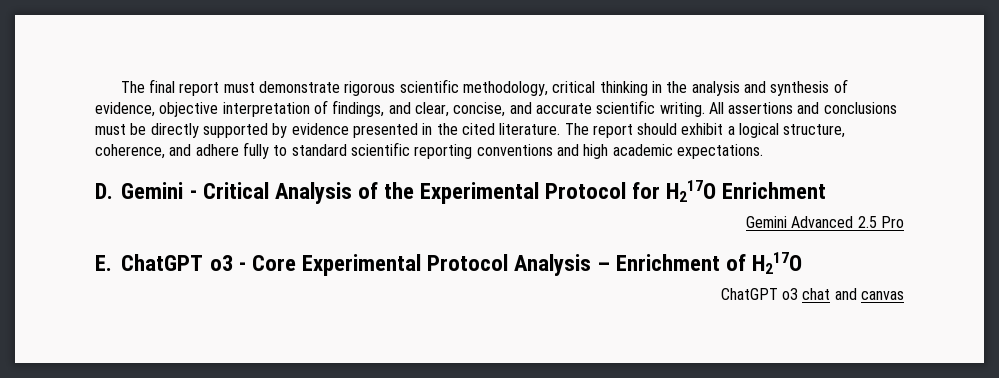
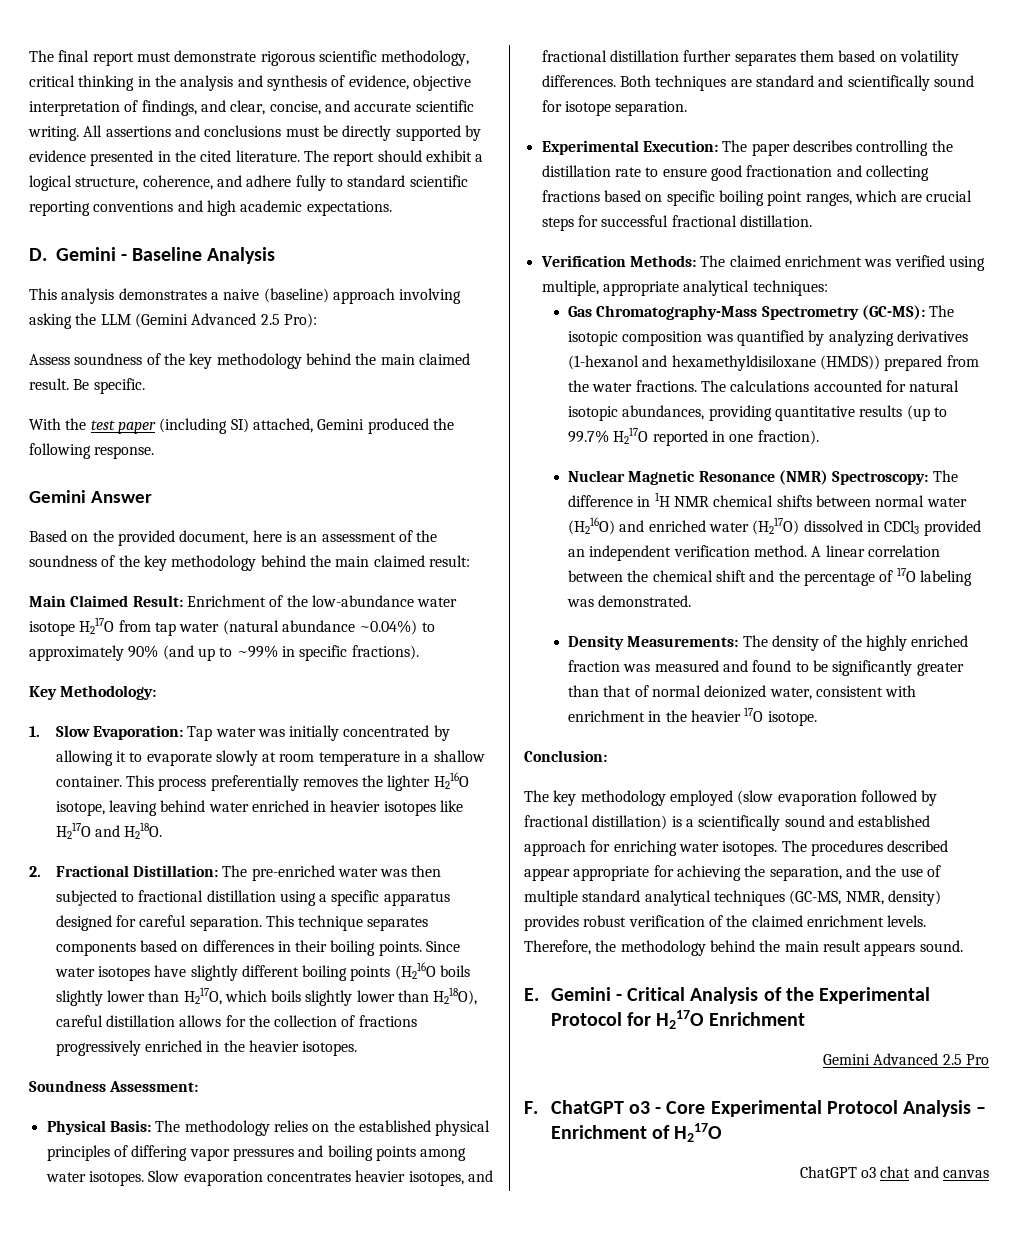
- D. Gemini - Critical Analysis of the Experimental Protocol for H217O Enrichment
+ D. Gemini - Baseline Analysis
+ This analysis demonstrates a naive (baseline) approach involving asking the LLM (Gemini Advanced 2.5 Pro):
+ Assess soundness of the key methodology behind the main claimed result. Be specific.
+ With the test paper (including SI) attached, Gemini produced the following response.
+ Gemini Answer
+ Based on the provided document, here is an assessment of the soundness of the key methodology behind the main claimed result:
+ Main Claimed Result: Enrichment of the low-abundance water isotope H217O from tap water (natural abundance ~0.04%) to approximately 90% (and up to ~99% in specific fractions).
+ Key Methodology:
+ 1. Slow Evaporation: Tap water was initially concentrated by allowing it to evaporate slowly at room temperature in a shallow container. This process preferentially removes the lighter H216O isotope, leaving behind water enriched in heavier isotopes like H217O and H218O.
+ 2. Fractional Distillation: The pre-enriched water was then subjected to fractional distillation using a specific apparatus designed for careful separation. This technique separates components based on differences in their boiling points. Since water isotopes have slightly different boiling points (H216O boils slightly lower than H217O, which boils slightly lower than H218O), careful distillation allows for the collection of fractions progressively enriched in the heavier isotopes.
+ Soundness Assessment:
+ Physical Basis: The methodology relies on the established physical principles of differing vapor pressures and boiling points among water isotopes. Slow evaporation concentrates heavier isotopes, and fractional distillation further separates them based on volatility differences. Both techniques are standard and scientifically sound for isotope separation.
+ Experimental Execution: The paper describes controlling the distillation rate to ensure good fractionation and collecting fractions based on specific boiling point ranges, which are crucial steps for successful fractional distillation.
+ Verification Methods: The claimed enrichment was verified using multiple, appropriate analytical techniques:
+ Gas Chromatography-Mass Spectrometry (GC-MS): The isotopic composition was quantified by analyzing derivatives (1-hexanol and hexamethyldisiloxane (HMDS)) prepared from the water fractions. The calculations accounted for natural isotopic abundances, providing quantitative results (up to 99.7% H217O reported in one fraction).
+ Nuclear Magnetic Resonance (NMR) Spectroscopy: The difference in 1H NMR chemical shifts between normal water (H216O) and enriched water (H217O) dissolved in CDCl3 provided an independent verification method. A linear correlation between the chemical shift and the percentage of 17O labeling was demonstrated.
+ Density Measurements: The density of the highly enriched fraction was measured and found to be significantly greater than that of normal deionized water, consistent with enrichment in the heavier 17O isotope.
+ Conclusion:
+ The key methodology employed (slow evaporation followed by fractional distillation) is a scientifically sound and established approach for enriching water isotopes. The procedures described appear appropriate for achieving the separation, and the use of multiple standard analytical techniques (GC-MS, NMR, density) provides robust verification of the claimed enrichment levels. Therefore, the methodology behind the main result appears sound.
+ E. Gemini - Critical Analysis of the Experimental Protocol for H217O Enrichment
- E. ChatGPT o3 - Core Experimental Protocol Analysis – Enrichment of H217O
+ F. ChatGPT o3 - Core Experimental Protocol Analysis – Enrichment of H217O

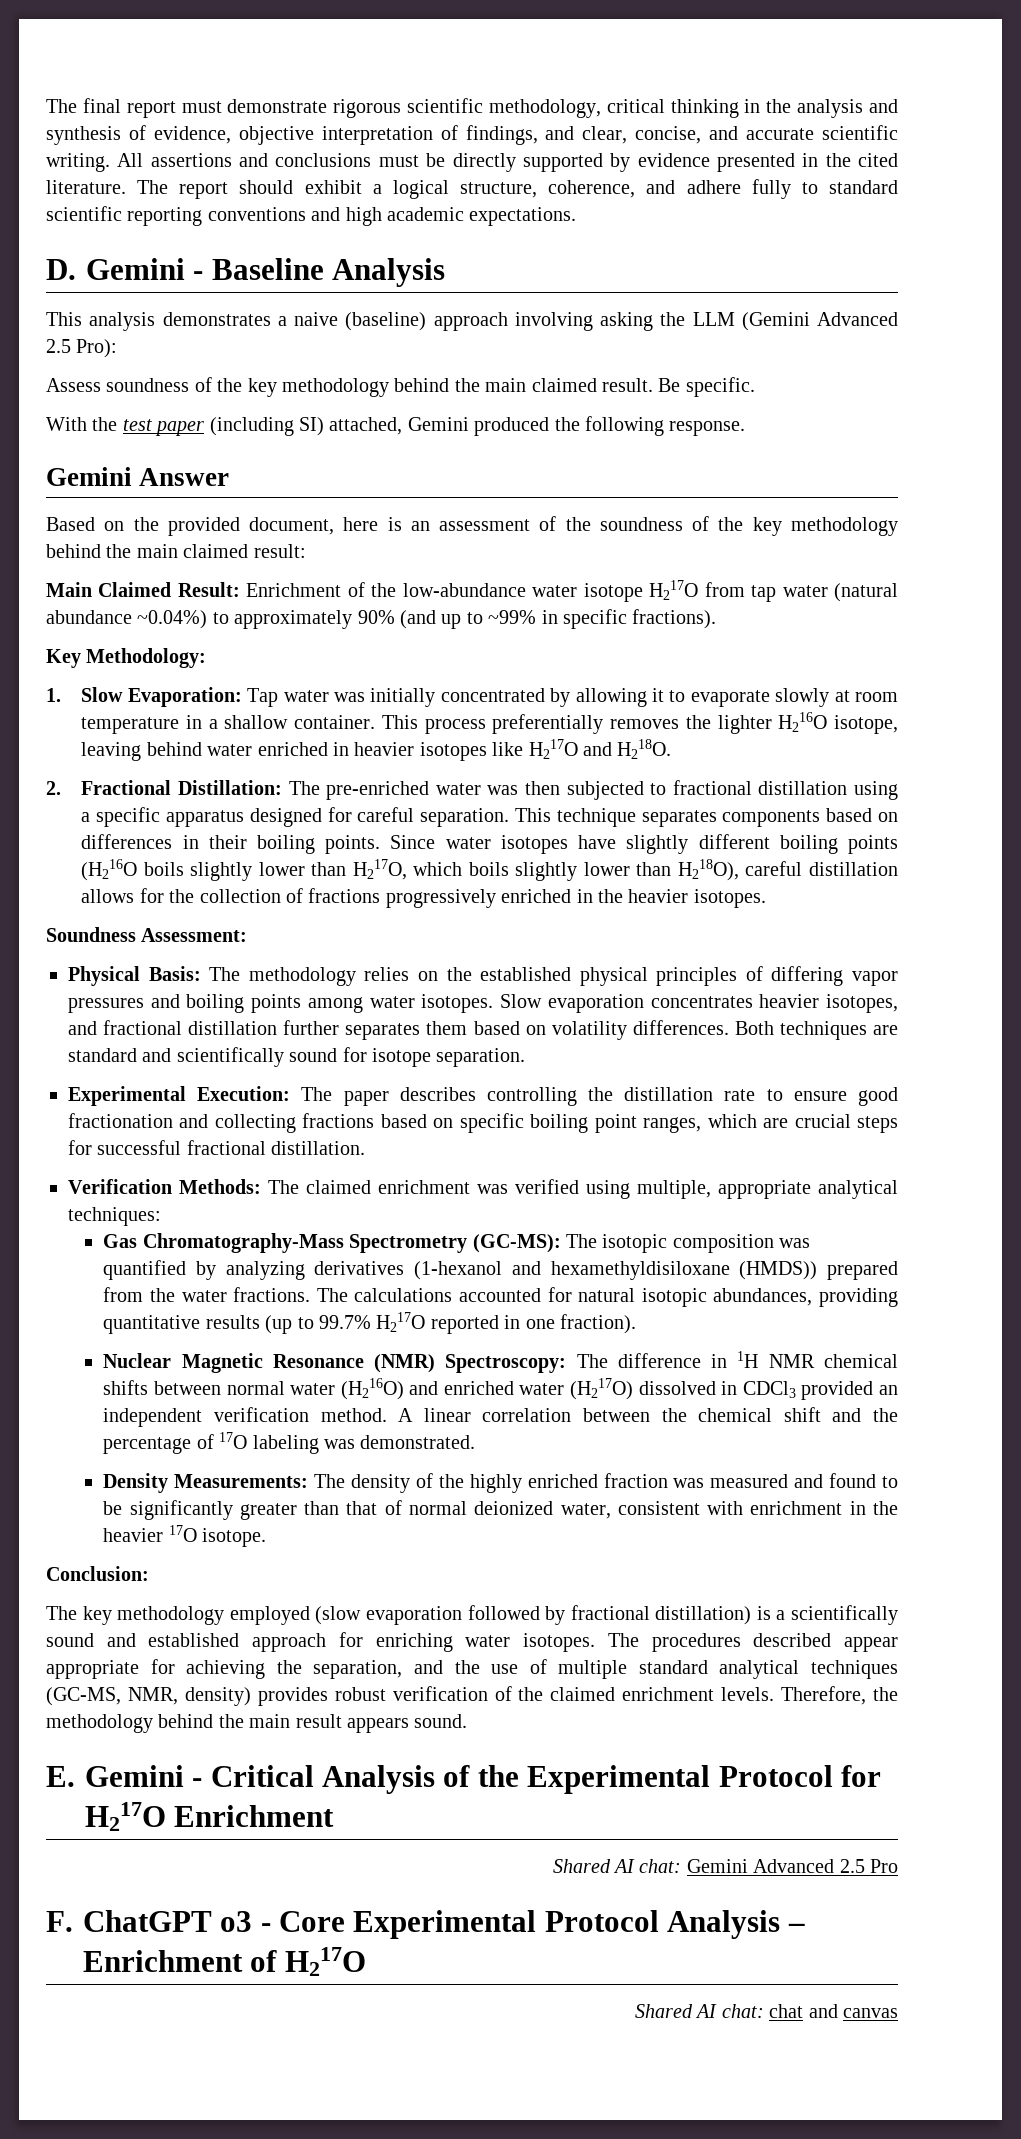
- Gemini Advanced 2.5 Pro
+ Shared AI chat: Gemini Advanced 2.5 Pro
- ChatGPT o3 chat and canvas
+ Shared AI chat: chat and canvas

